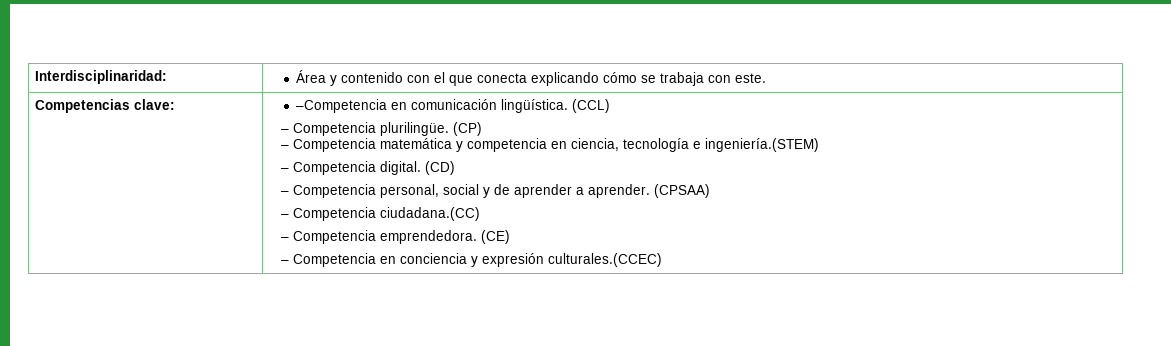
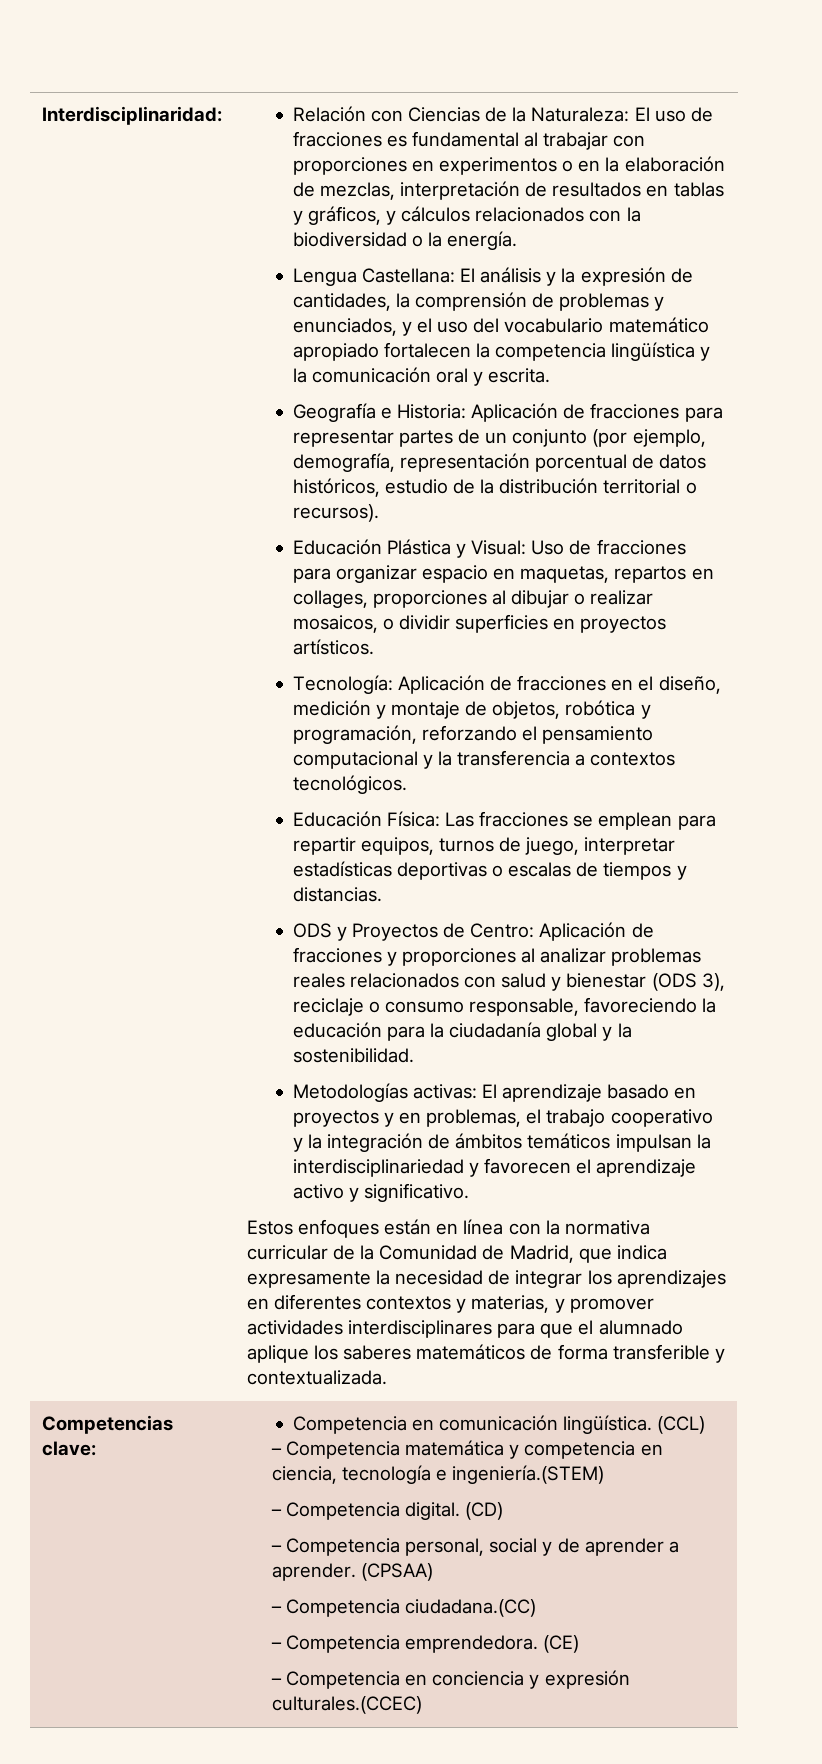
- Área y contenido con el que conecta explicando cómo se trabaja con este.
+ Relación con Ciencias de la Naturaleza: El uso de fracciones es fundamental al trabajar con proporciones en experimentos o en la elaboración de mezclas, interpretación de resultados en tablas y gráficos, y cálculos relacionados con la biodiversidad o la energía.
+ Lengua Castellana: El análisis y la expresión de cantidades, la comprensión de problemas y enunciados, y el uso del vocabulario matemático apropiado fortalecen la competencia lingüística y la comunicación oral y escrita.
+ Geografía e Historia: Aplicación de fracciones para representar partes de un conjunto (por ejemplo, demografía, representación porcentual de datos históricos, estudio de la distribución territorial o recursos).
+ Educación Plástica y Visual: Uso de fracciones para organizar espacio en maquetas, repartos en collages, proporciones al dibujar o realizar mosaicos, o dividir superficies en proyectos artísticos.
+ Tecnología: Aplicación de fracciones en el diseño, medición y montaje de objetos, robótica y programación, reforzando el pensamiento computacional y la transferencia a contextos tecnológicos.
+ Educación Física: Las fracciones se emplean para repartir equipos, turnos de juego, interpretar estadísticas deportivas o escalas de tiempos y distancias.
+ ODS y Proyectos de Centro: Aplicación de fracciones y proporciones al analizar problemas reales relacionados con salud y bienestar (ODS 3), reciclaje o consumo responsable, favoreciendo la educación para la ciudadanía global y la sostenibilidad.
+ Metodologías activas: El aprendizaje basado en proyectos y en problemas, el trabajo cooperativo y la integración de ámbitos temáticos impulsan la interdisciplinariedad y favorecen el aprendizaje activo y significativo.
+ Estos enfoques están en línea con la normativa curricular de la Comunidad de Madrid, que indica expresamente la necesidad de integrar los aprendizajes en diferentes contextos y materias, y promover actividades interdisciplinares para que el alumnado aplique los saberes matemáticos de forma transferible y contextualizada.
- –Competencia en comunicación lingüística.
+ Competencia en comunicación lingüística.
- – Competencia plurilingüe. (CP)

